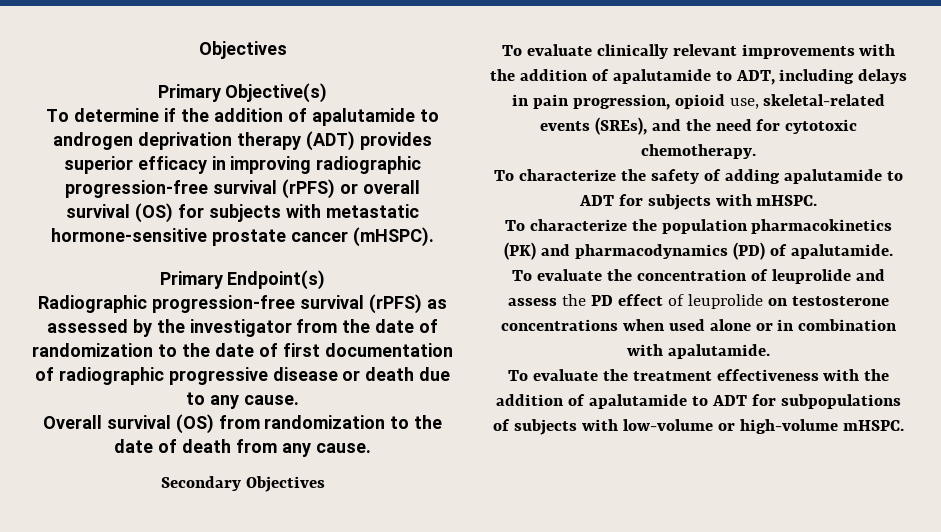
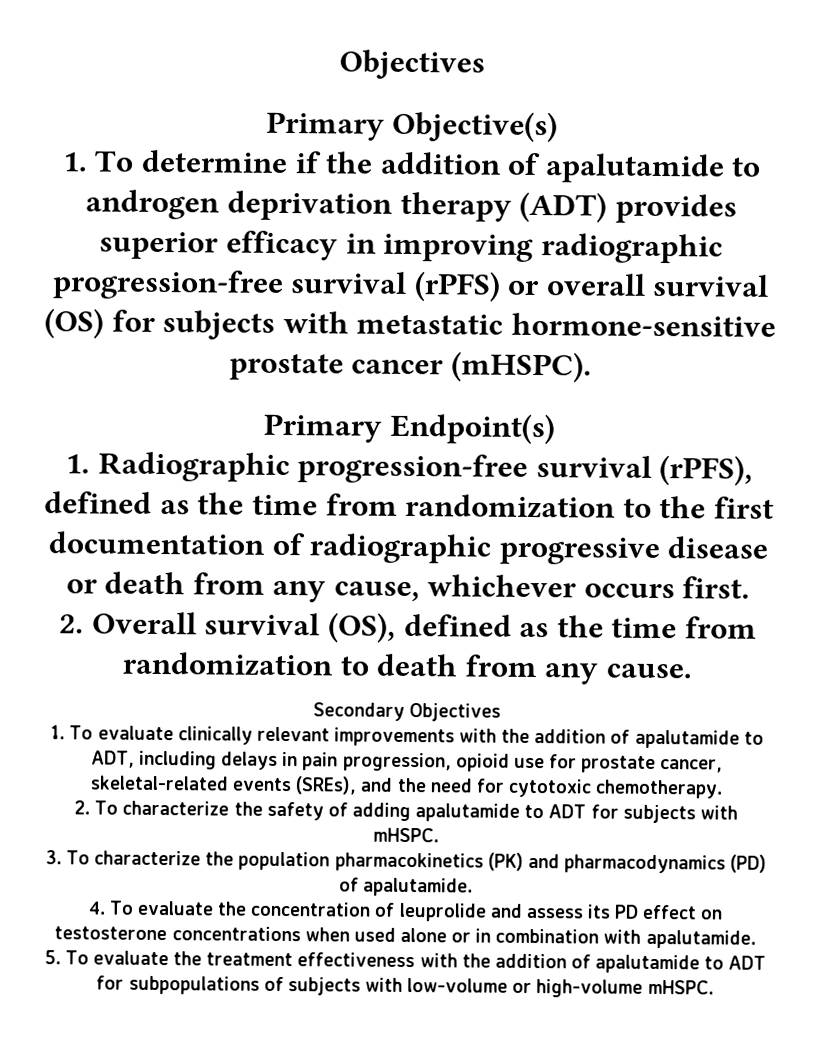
- To determine if the addition of apalutamide to androgen deprivation therapy (ADT) provides superior efficacy in improving radiographic progression-free survival (rPFS) or overall survival (OS) for subjects with metastatic hormone-sensitive prostate cancer (mHSPC).
+ 1. To determine if the addition of apalutamide to androgen deprivation therapy (ADT) provides superior efficacy in improving radiographic progression-free survival (rPFS) or overall survival (OS) for subjects with metastatic hormone-sensitive prostate cancer (mHSPC).
- Radiographic progression-free survival (rPFS) as assessed by the investigator from the date of randomization to the date of first documentation of radiographic progressive disease or death due to any cause.
- Overall survival (OS) from randomization to the date of death from any cause.
+ 1. Radiographic progression-free survival (rPFS), defined as the time from randomization to the first documentation of radiographic progressive disease or death from any cause, whichever occurs first.
+ 2. Overall survival (OS), defined as the time from randomization to death from any cause.
- To evaluate clinically relevant improvements with the addition of apalutamide to ADT, including delays in pain progression, opioid use, skeletal-related events (SREs), and the need for cytotoxic chemotherapy.
+ 1. To evaluate clinically relevant improvements with the addition of apalutamide to ADT, including delays in pain progression, opioid use for prostate cancer, skeletal-related events (SREs), and the need for cytotoxic chemotherapy.
- To characterize the safety of adding apalutamide to ADT for subjects with mHSPC.
+ 2. To characterize the safety of adding apalutamide to ADT for subjects with mHSPC.
- To characterize the population pharmacokinetics (PK) and pharmacodynamics (PD) of apalutamide.
+ 3. To characterize the population pharmacokinetics (PK) and pharmacodynamics (PD) of apalutamide.
- To evaluate the concentration of leuprolide and assess the PD effect of leuprolide on testosterone concentrations when used alone or in combination with apalutamide.
+ 4. To evaluate the concentration of leuprolide and assess its PD effect on testosterone concentrations when used alone or in combination with apalutamide.
- To evaluate the treatment effectiveness with the addition of apalutamide to ADT for subpopulations of subjects with low-volume or high-volume mHSPC.
+ 5. To evaluate the treatment effectiveness with the addition of apalutamide to ADT for subpopulations of subjects with low-volume or high-volume mHSPC.

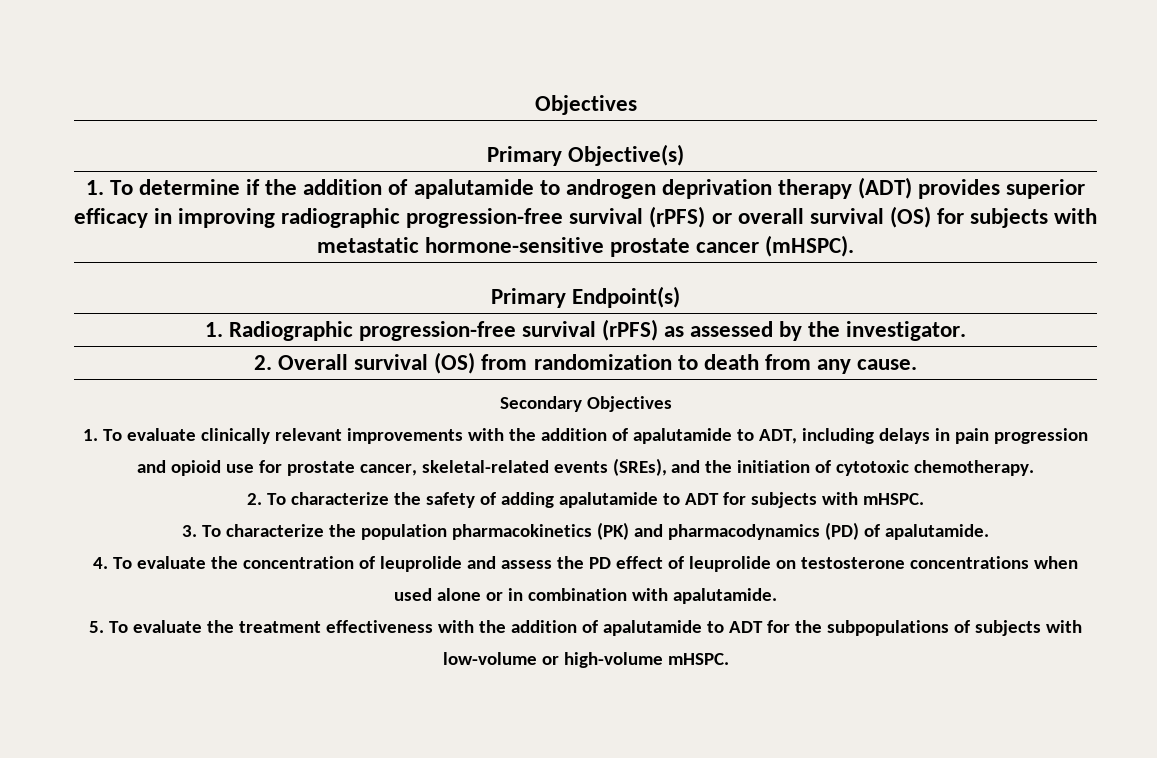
- 1. Radiographic progression-free survival (rPFS), defined as the time from randomization to the first documentation of radiographic progressive disease or death from any cause, whichever occurs first.
- 2. Overall survival (OS), defined as the time from randomization to death from any cause.
+ 1. Radiographic progression-free survival (rPFS) as assessed by the investigator.
+ 2. Overall survival (OS) from randomization to death from any cause.
- 1. To evaluate clinically relevant improvements with the addition of apalutamide to ADT, including delays in pain progression, opioid use for prostate cancer, skeletal-related events (SREs), and the need for cytotoxic chemotherapy.
+ 1. To evaluate clinically relevant improvements with the addition of apalutamide to ADT, including delays in pain progression and opioid use for prostate cancer, skeletal-related events (SREs), and the initiation of cytotoxic chemotherapy.
- 4. To evaluate the concentration of leuprolide and assess its PD effect on testosterone concentrations when used alone or in combination with apalutamide.
+ 4. To evaluate the concentration of leuprolide and assess the PD effect of leuprolide on testosterone concentrations when used alone or in combination with apalutamide.
- 5. To evaluate the treatment effectiveness with the addition of apalutamide to ADT for subpopulations of subjects with low-volume or high-volume mHSPC.
+ 5. To evaluate the treatment effectiveness with the addition of apalutamide to ADT for the subpopulations of subjects with low-volume or high-volume mHSPC.

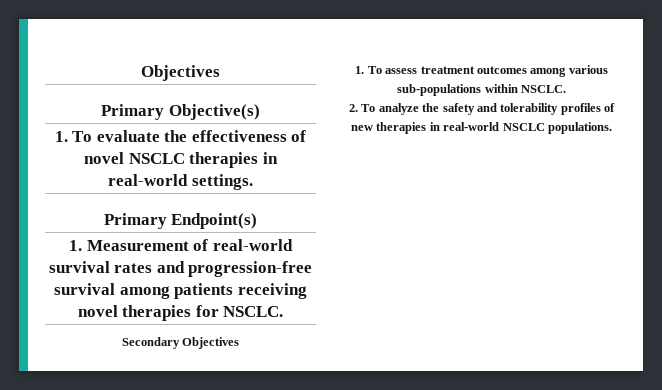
- 1. To determine if the addition of apalutamide to androgen deprivation therapy (ADT) provides superior efficacy in improving radiographic progression-free survival (rPFS) or overall survival (OS) for subjects with metastatic hormone-sensitive prostate cancer (mHSPC).
+ 1. To evaluate the effectiveness of novel NSCLC therapies in real-world settings.
  Primary Endpoint(s)
- 1. Radiographic progression-free survival (rPFS) as assessed by the investigator.
- 2. Overall survival (OS) from randomization to death from any cause.
+ 1. Measurement of real-world survival rates and progression-free survival among patients receiving novel therapies for NSCLC.
  Secondary Objectives
- 1. To evaluate clinically relevant improvements with the addition of apalutamide to ADT, including delays in pain progression and opioid use for prostate cancer, skeletal-related events (SREs), and the initiation of cytotoxic chemotherapy.
+ 1. To assess treatment outcomes among various sub-populations within NSCLC.
- 2. To characterize the safety of adding apalutamide to ADT for subjects with mHSPC.
- 3. To characterize the population pharmacokinetics (PK) and pharmacodynamics (PD) of apalutamide.
- 4. To evaluate the concentration of leuprolide and assess the PD effect of leuprolide on testosterone concentrations when used alone or in combination with apalutamide.
- 5. To evaluate the treatment effectiveness with the addition of apalutamide to ADT for the subpopulations of subjects with low-volume or high-volume mHSPC.
+ 2. To analyze the safety and tolerability profiles of new therapies in real-world NSCLC populations.

